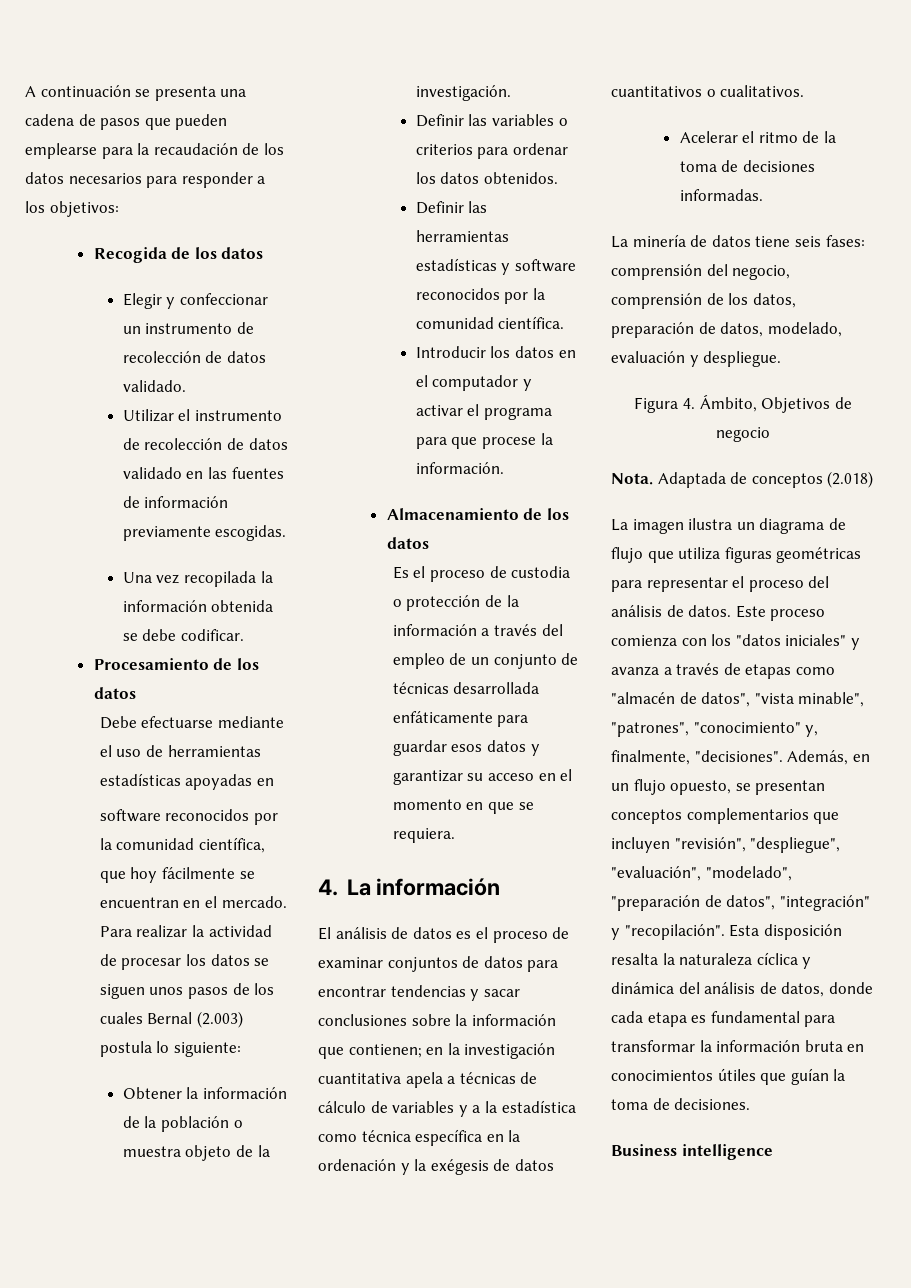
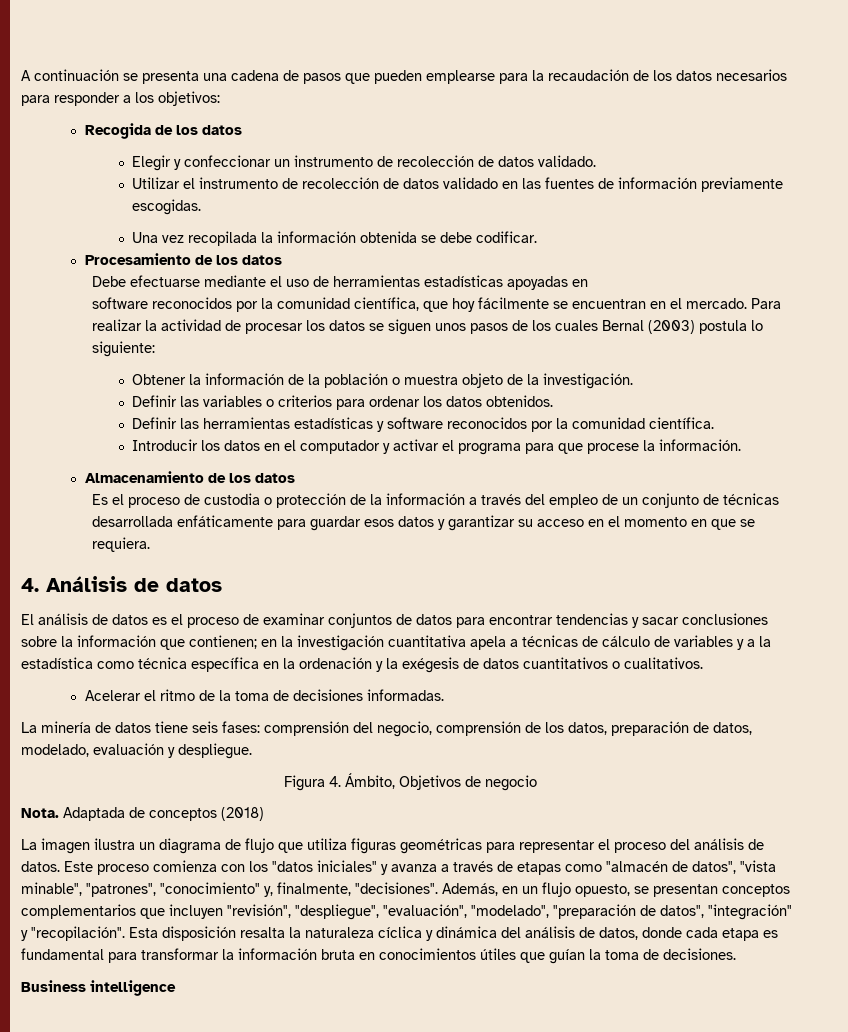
- Para realizar la actividad de procesar los datos se siguen unos pasos de los cuales Bernal (2.003) postula lo siguiente:
+ Para realizar la actividad de procesar los datos se siguen unos pasos de los cuales Bernal (2003) postula lo siguiente:
- 4. La información
+ 4. Análisis de datos
- Adaptada de conceptos (2.018)
+ Adaptada de conceptos (2018)

